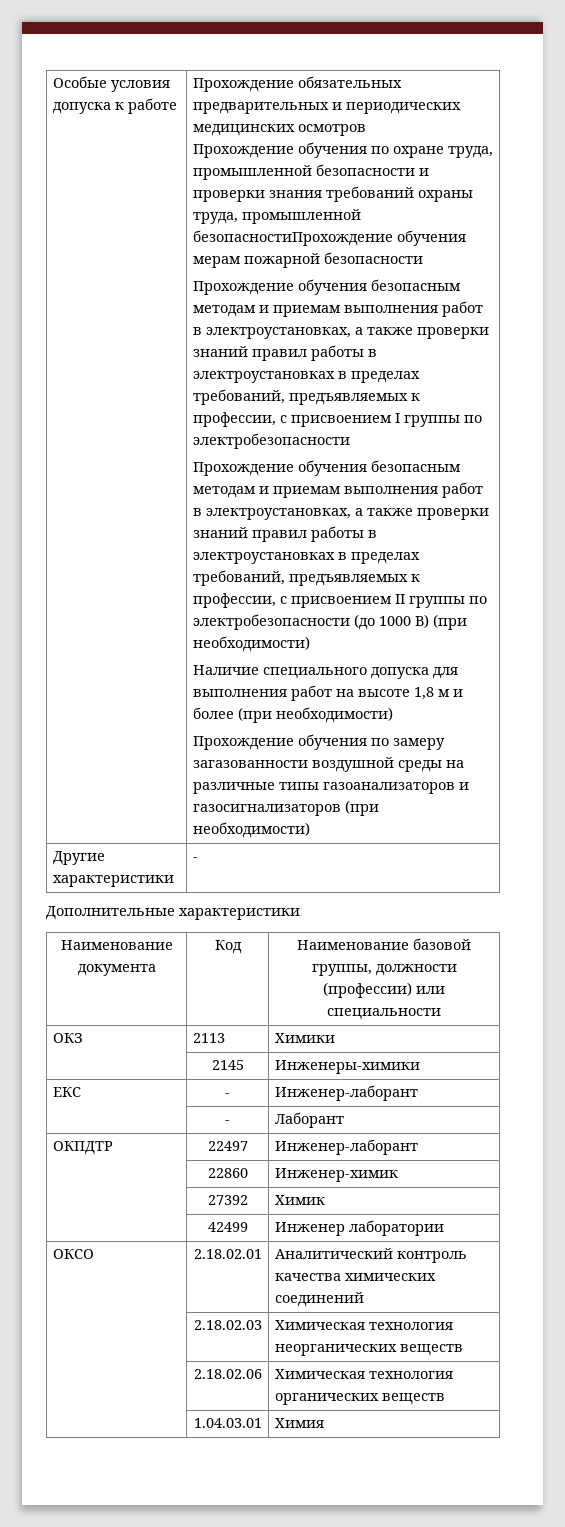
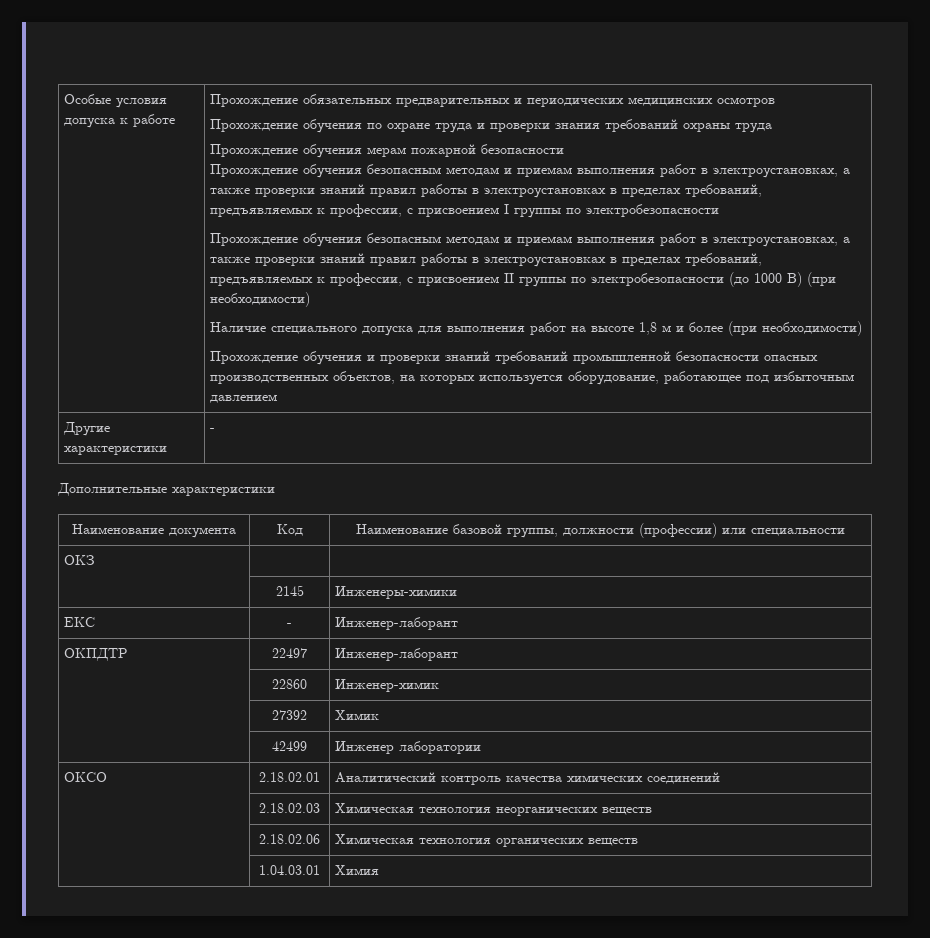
- Прохождение обучения по охране труда, промышленной безопасности и проверки знания требований охраны труда, промышленной безопасностиПрохождение обучения мерам пожарной безопасности
+ Прохождение обучения по охране труда и проверки знания требований охраны труда
+ Прохождение обучения мерам пожарной безопасности
- Прохождение обучения по замеру загазованности воздушной среды на различные типы газоанализаторов и газосигнализаторов (при необходимости)
+ Прохождение обучения и проверки знаний требований промышленной безопасности опасных производственных объектов, на которых используется оборудование, работающее под избыточным давлением
- ОКЗ | 2113 | Химики
+ ОКЗ | |
- | - | Лаборант

